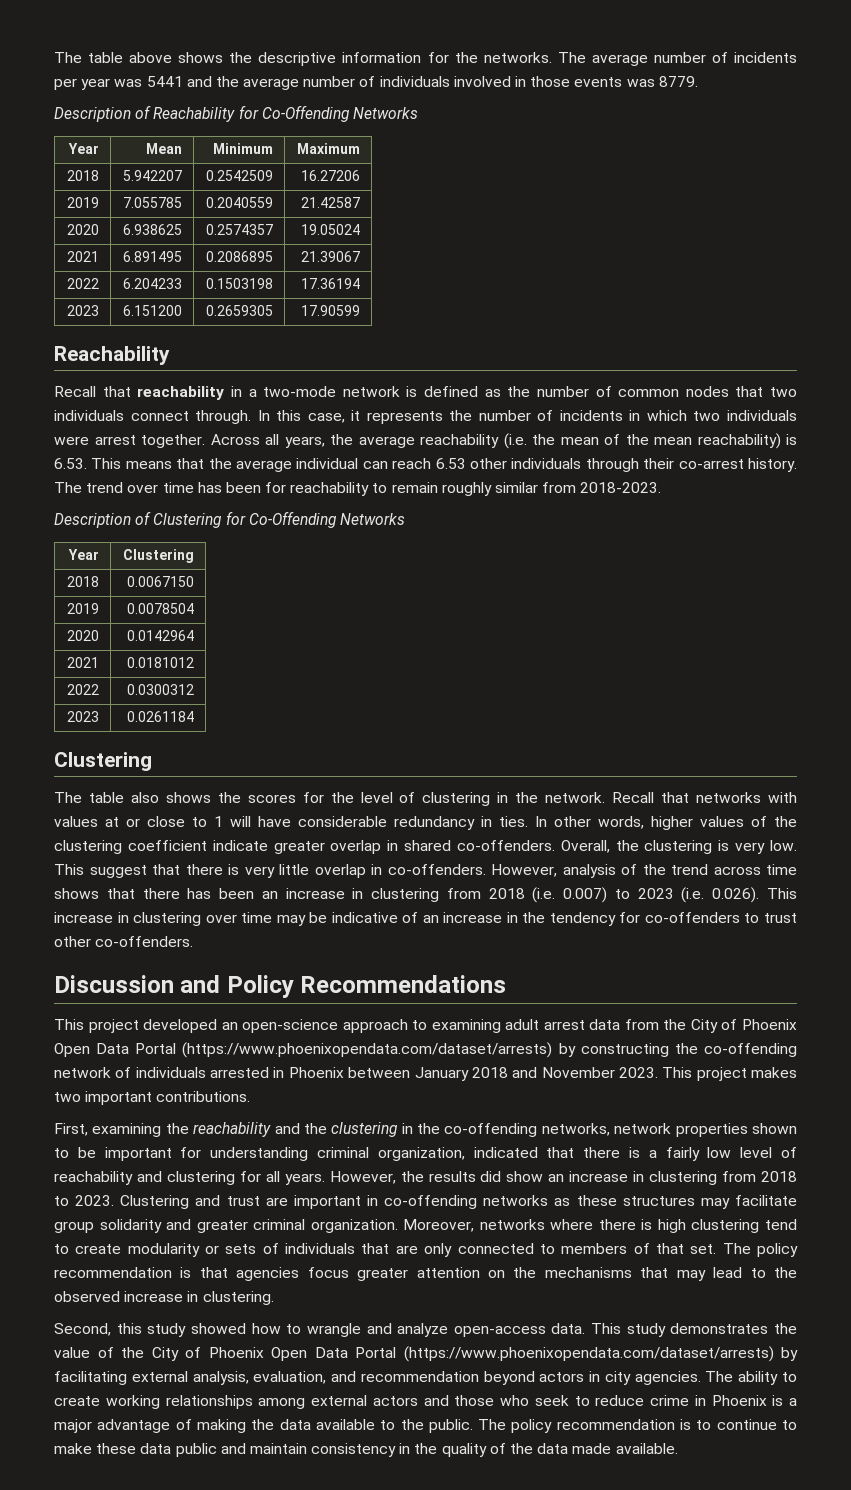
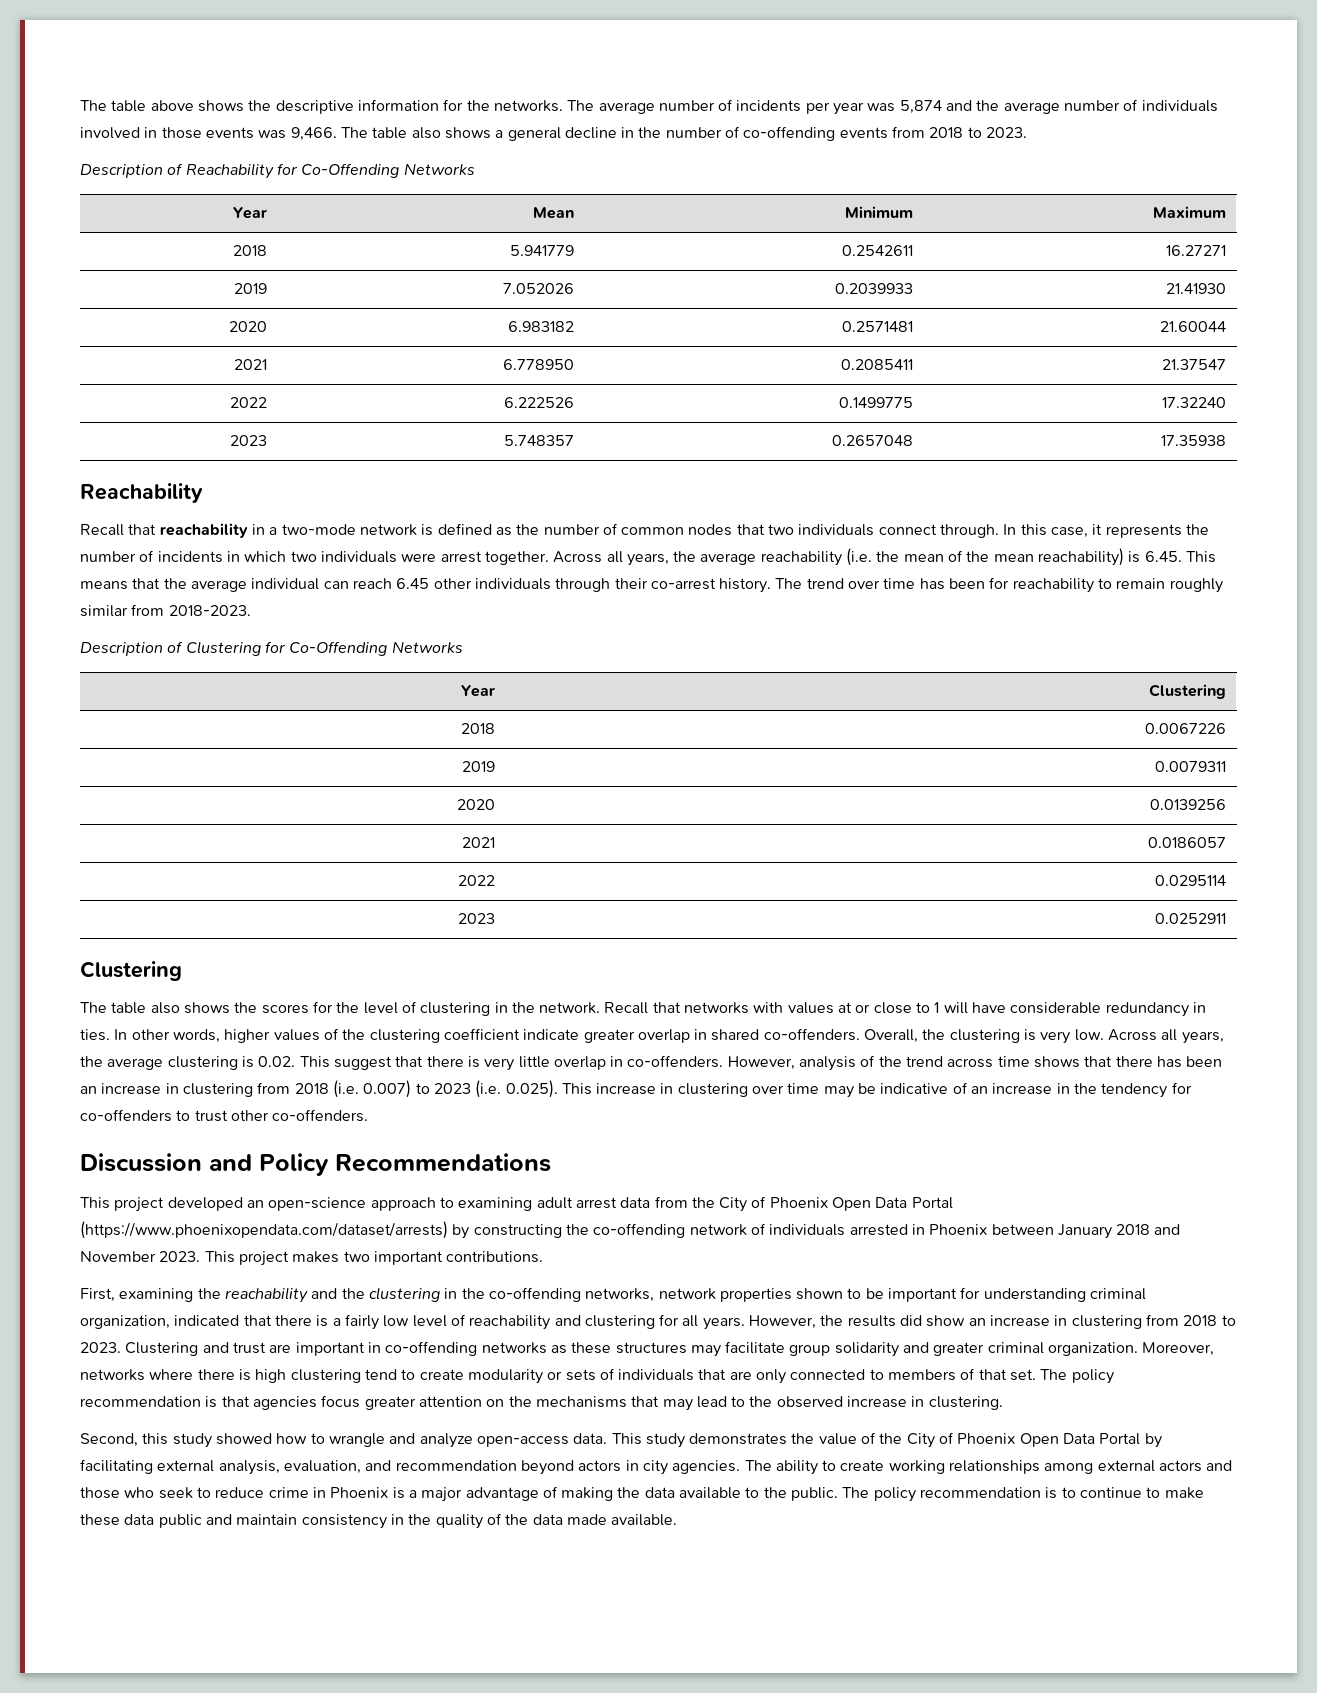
- The average number of incidents per year was 5441 and the average number of individuals involved in those events was 8779.
+ The average number of incidents per year was 5,874 and the average number of individuals involved in those events was 9,466. The table also shows a general decline in the number of co-offending events from 2018 to 2023.
- 2018 | 5.942207 | 0.2542509 | 16.27206
- 2019 | 7.055785 | 0.2040559 | 21.42587
- 2020 | 6.938625 | 0.2574357 | 19.05024
- 2021 | 6.891495 | 0.2086895 | 21.39067
- 2022 | 6.204233 | 0.1503198 | 17.36194
- 2023 | 6.151200 | 0.2659305 | 17.90599
+ 2018 | 5.941779 | 0.2542611 | 16.27271
+ 2019 | 7.052026 | 0.2039933 | 21.41930
+ 2020 | 6.983182 | 0.2571481 | 21.60044
+ 2021 | 6.778950 | 0.2085411 | 21.37547
+ 2022 | 6.222526 | 0.1499775 | 17.32240
+ 2023 | 5.748357 | 0.2657048 | 17.35938
- Across all years, the average reachability (i.e. the mean of the mean reachability) is 6.53. This means that the average individual can reach 6.53 other individuals through their co-arrest history.
+ Across all years, the average reachability (i.e. the mean of the mean reachability) is 6.45. This means that the average individual can reach 6.45 other individuals through their co-arrest history.
- 2018 | 0.0067150
- 2019 | 0.0078504
- 2020 | 0.0142964
- 2021 | 0.0181012
- 2022 | 0.0300312
- 2023 | 0.0261184
+ 2018 | 0.0067226
+ 2019 | 0.0079311
+ 2020 | 0.0139256
+ 2021 | 0.0186057
+ 2022 | 0.0295114
+ 2023 | 0.0252911
- This suggest that there is very little overlap in co-offenders.
+ Across all years, the average clustering is 0.02. This suggest that there is very little overlap in co-offenders.
- However, analysis of the trend across time shows that there has been an increase in clustering from 2018 (i.e. 0.007) to 2023 (i.e. 0.026). This increase in clustering over time may be indicative of an increase in the tendency for co-offenders to trust other co-offenders.
+ However, analysis of the trend across time shows that there has been an increase in clustering from 2018 (i.e. 0.007) to 2023 (i.e. 0.025). This increase in clustering over time may be indicative of an increase in the tendency for co-offenders to trust other co-offenders.
- This study demonstrates the value of the City of Phoenix Open Data Portal (https://www.phoenixopendata.com/dataset/arrests) by facilitating external analysis, evaluation, and recommendation beyond actors in city agencies.
+ This study demonstrates the value of the City of Phoenix Open Data Portal by facilitating external analysis, evaluation, and recommendation beyond actors in city agencies.

